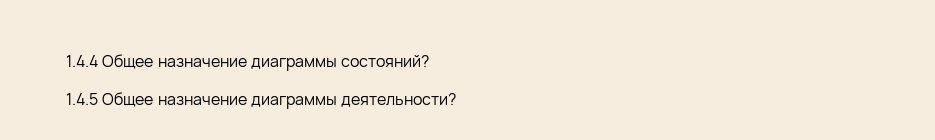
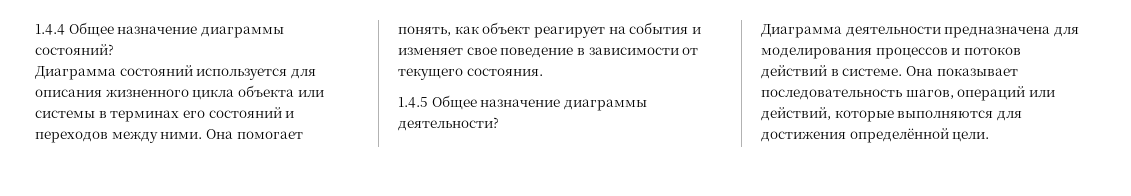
+ Диаграмма состояний используется для описания жизненного цикла объекта или системы в терминах его состояний и переходов между ними. Она помогает понять, как объект реагирует на события и изменяет свое поведение в зависимости от текущего состояния.
+ Диаграмма деятельности предназначена для моделирования процессов и потоков действий в системе. Она показывает последовательность шагов, операций или действий, которые выполняются для достижения определённой цели.

